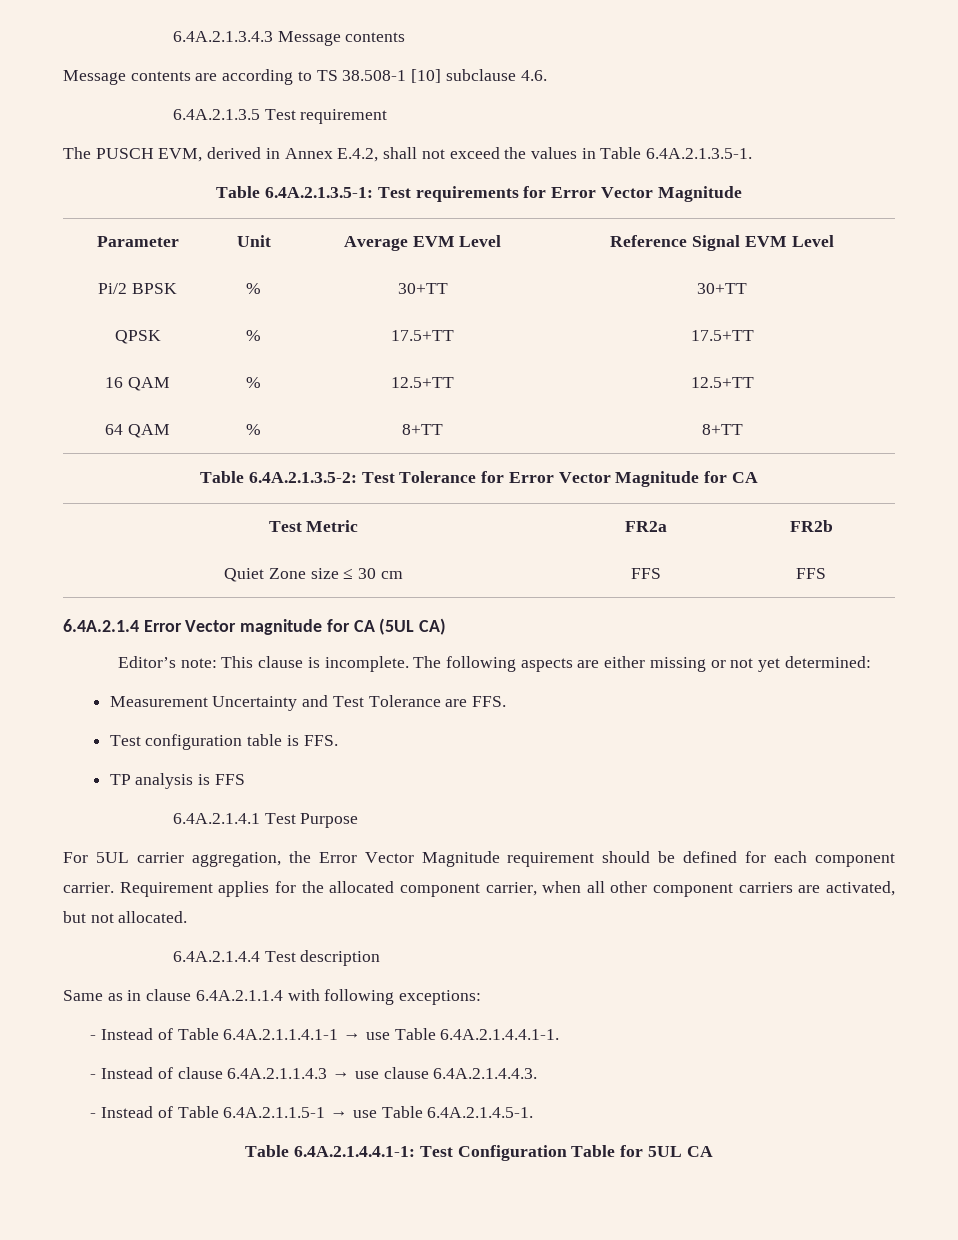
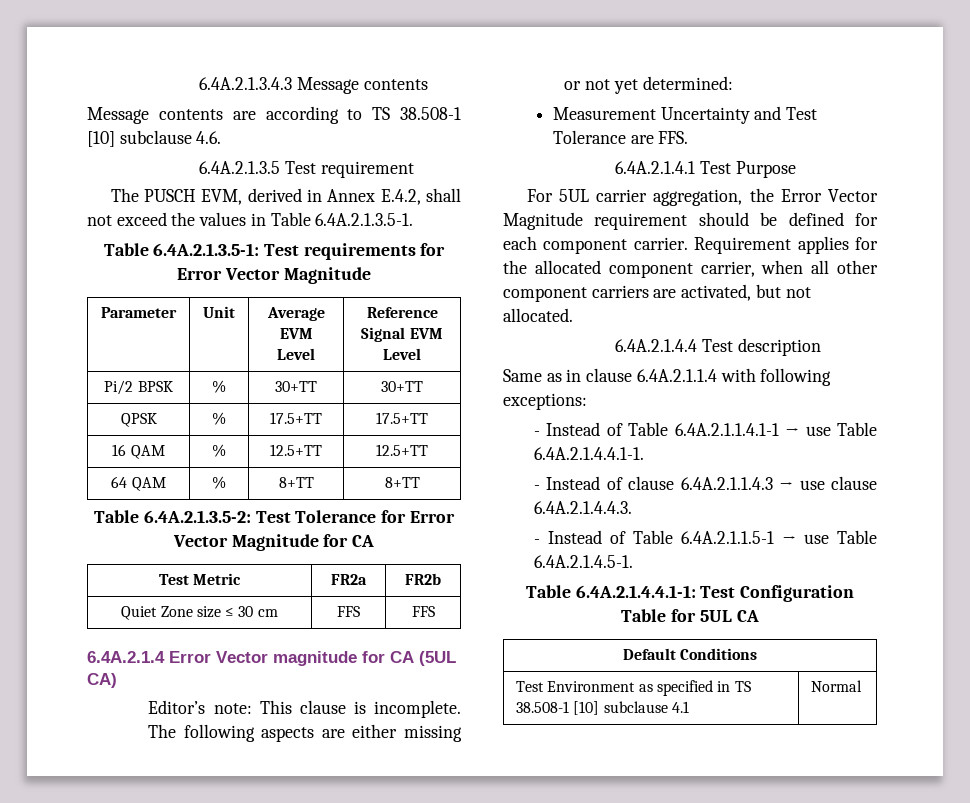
- Test configuration table is FFS.
- TP analysis is FFS
+ Default Conditions
+ Test Environment as specified in TS 38.508-1 [10] subclause 4.1 | Normal

